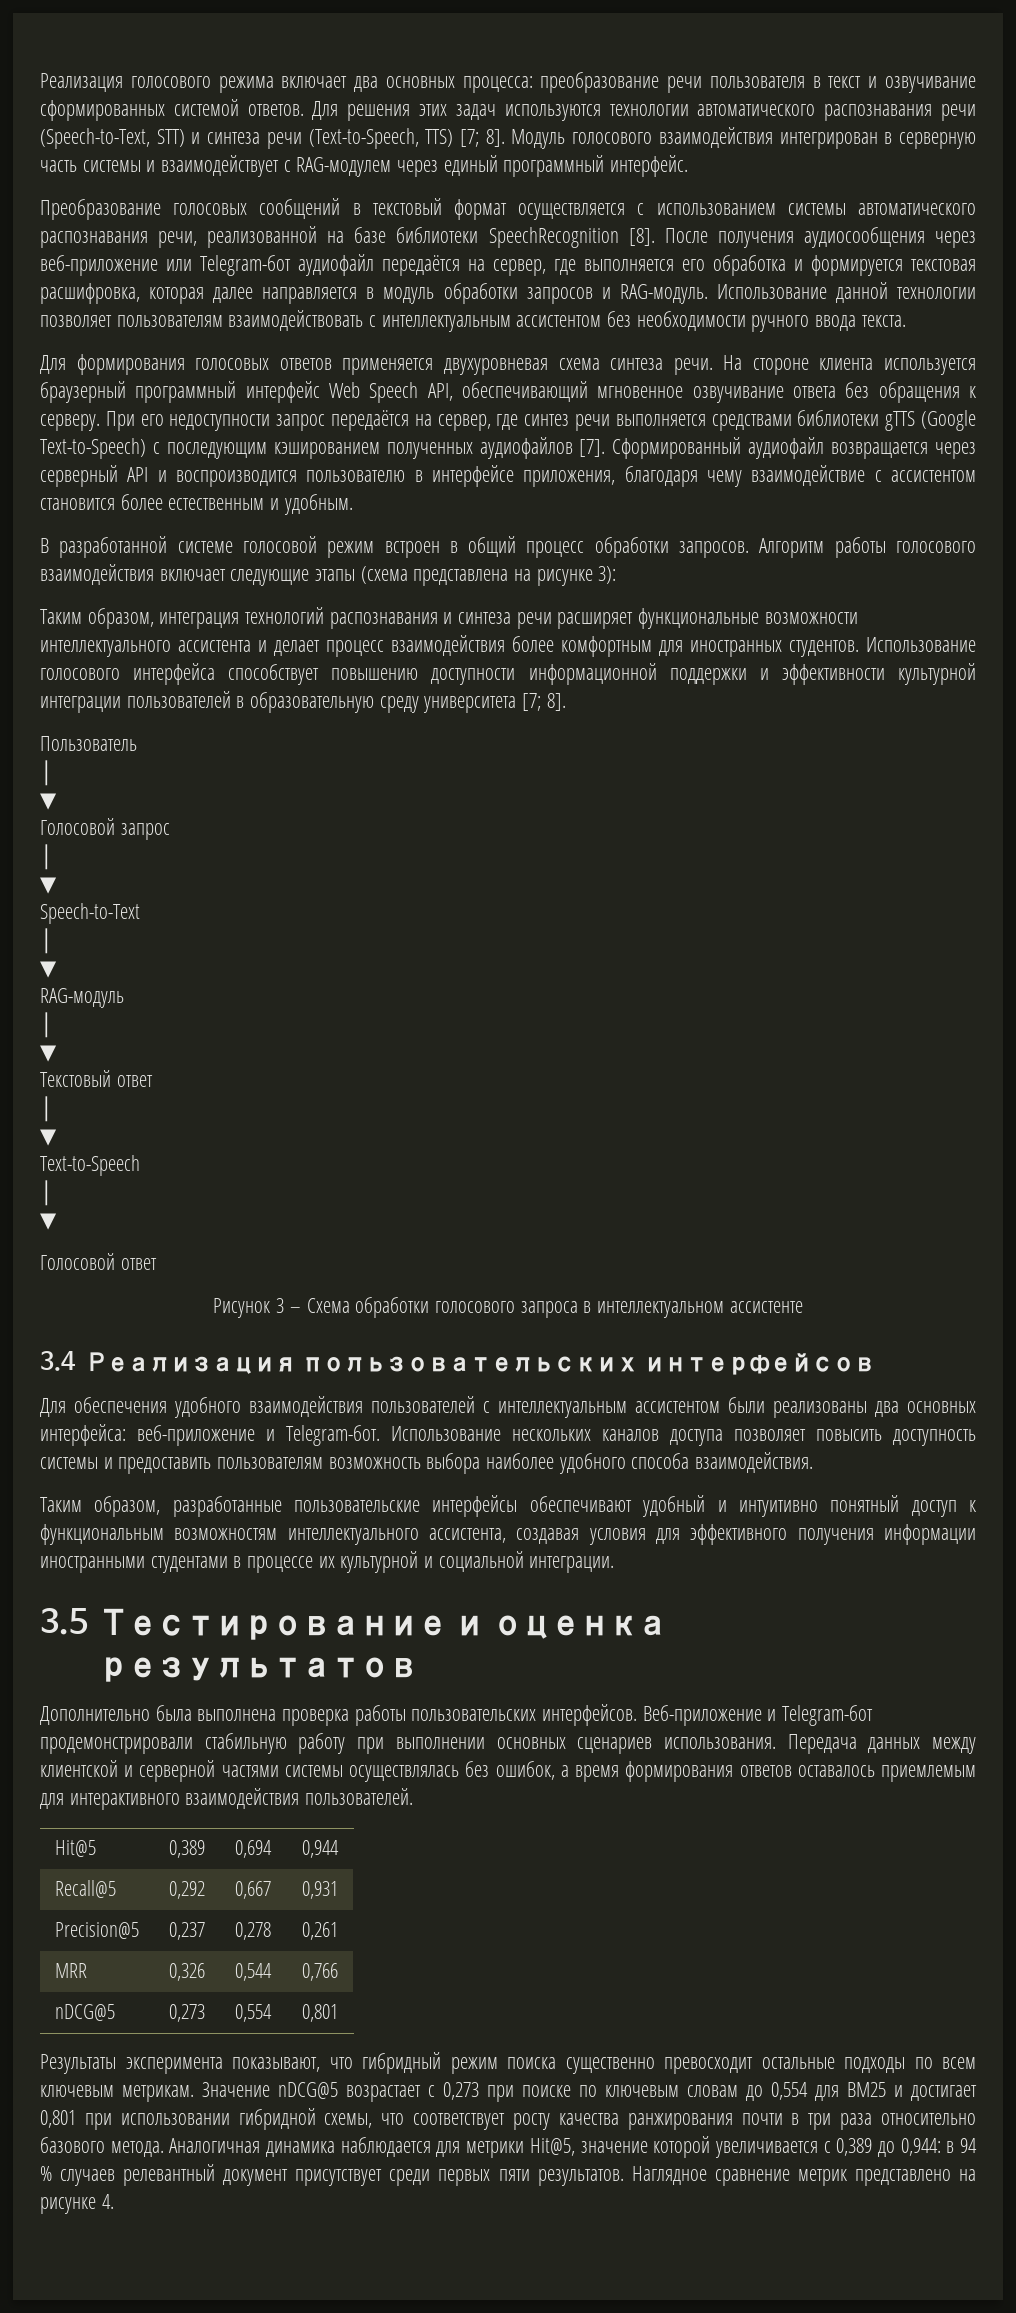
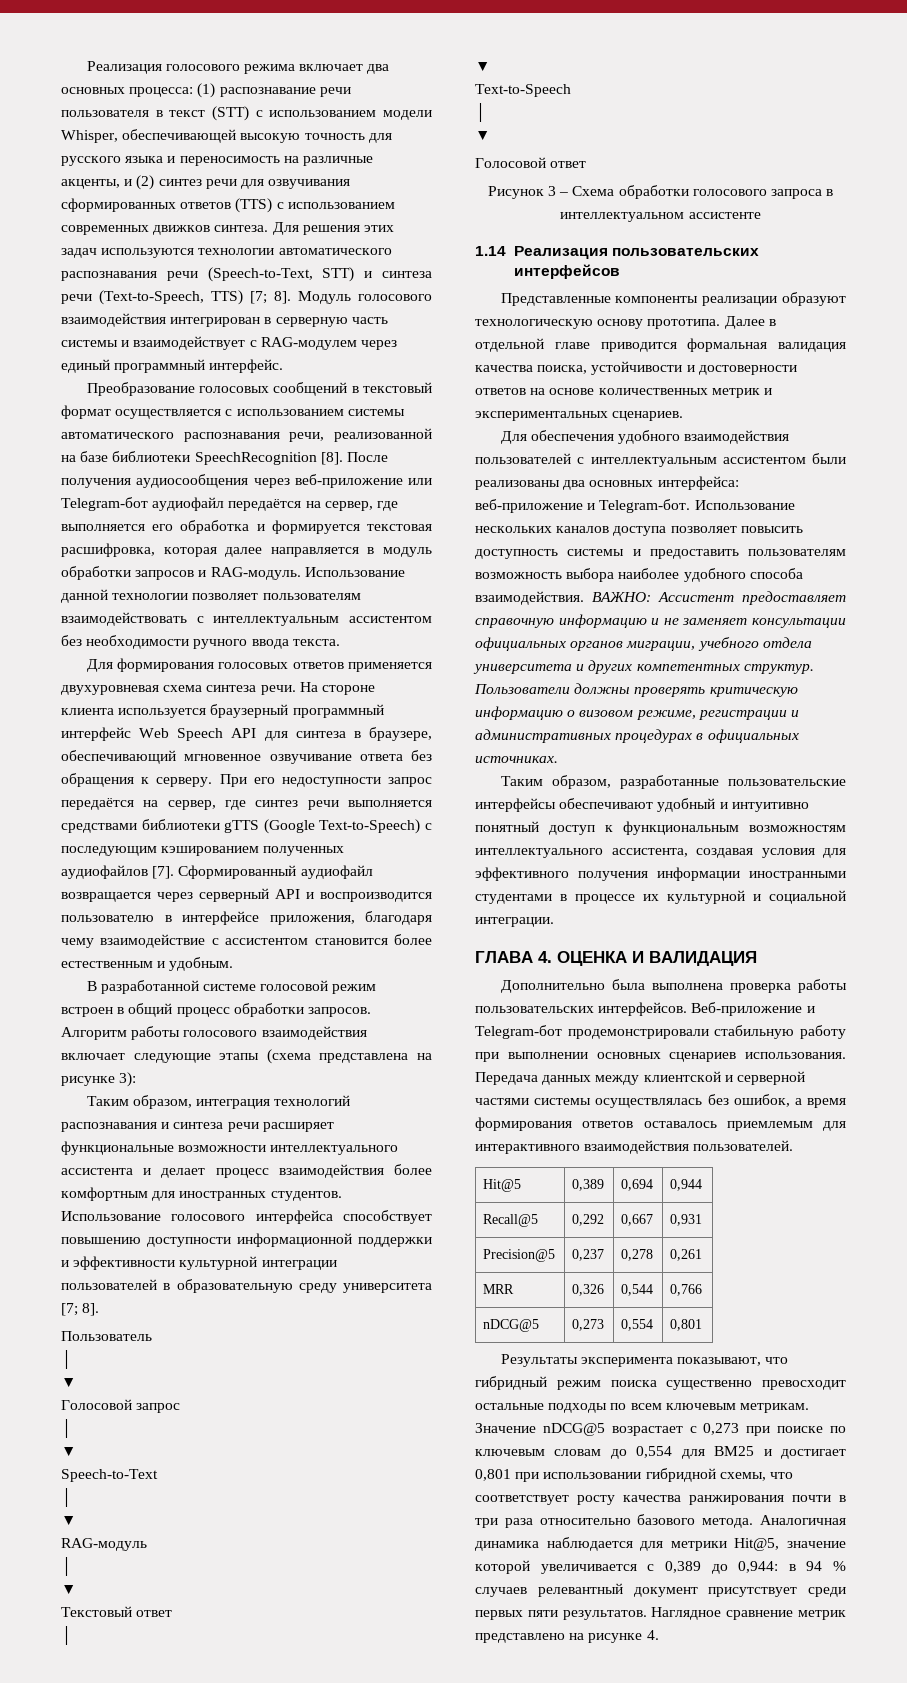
- Реализация голосового режима включает два основных процесса: преобразование речи пользователя в текст и озвучивание сформированных системой ответов.
+ Реализация голосового режима включает два основных процесса: (1) распознавание речи пользователя в текст (STT) с использованием модели Whisper, обеспечивающей высокую точность для русского языка и переносимость на различные акценты, и (2) синтез речи для озвучивания сформированных ответов (TTS) с использованием современных движков синтеза.
- На стороне клиента используется браузерный программный интерфейс Web Speech API, обеспечивающий мгновенное озвучивание ответа без обращения к серверу.
+ На стороне клиента используется браузерный программный интерфейс Web Speech API для синтеза в браузере, обеспечивающий мгновенное озвучивание ответа без обращения к серверу.
- 3.4 Реализация пользовательских интерфейсов
+ 1.14 Реализация пользовательских интерфейсов
+ Представленные компоненты реализации образуют технологическую основу прототипа. Далее в отдельной главе приводится формальная валидация качества поиска, устойчивости и достоверности ответов на основе количественных метрик и экспериментальных сценариев.
+ ВАЖНО: Ассистент предоставляет справочную информацию и не заменяет консультации официальных органов миграции, учебного отдела университета и других компетентных структур. Пользователи должны проверять критическую информацию о визовом режиме, регистрации и административных процедурах в официальных источниках.
- 3.5 Тестирование и оценка результатов
+ ГЛАВА 4. ОЦЕНКА И ВАЛИДАЦИЯ

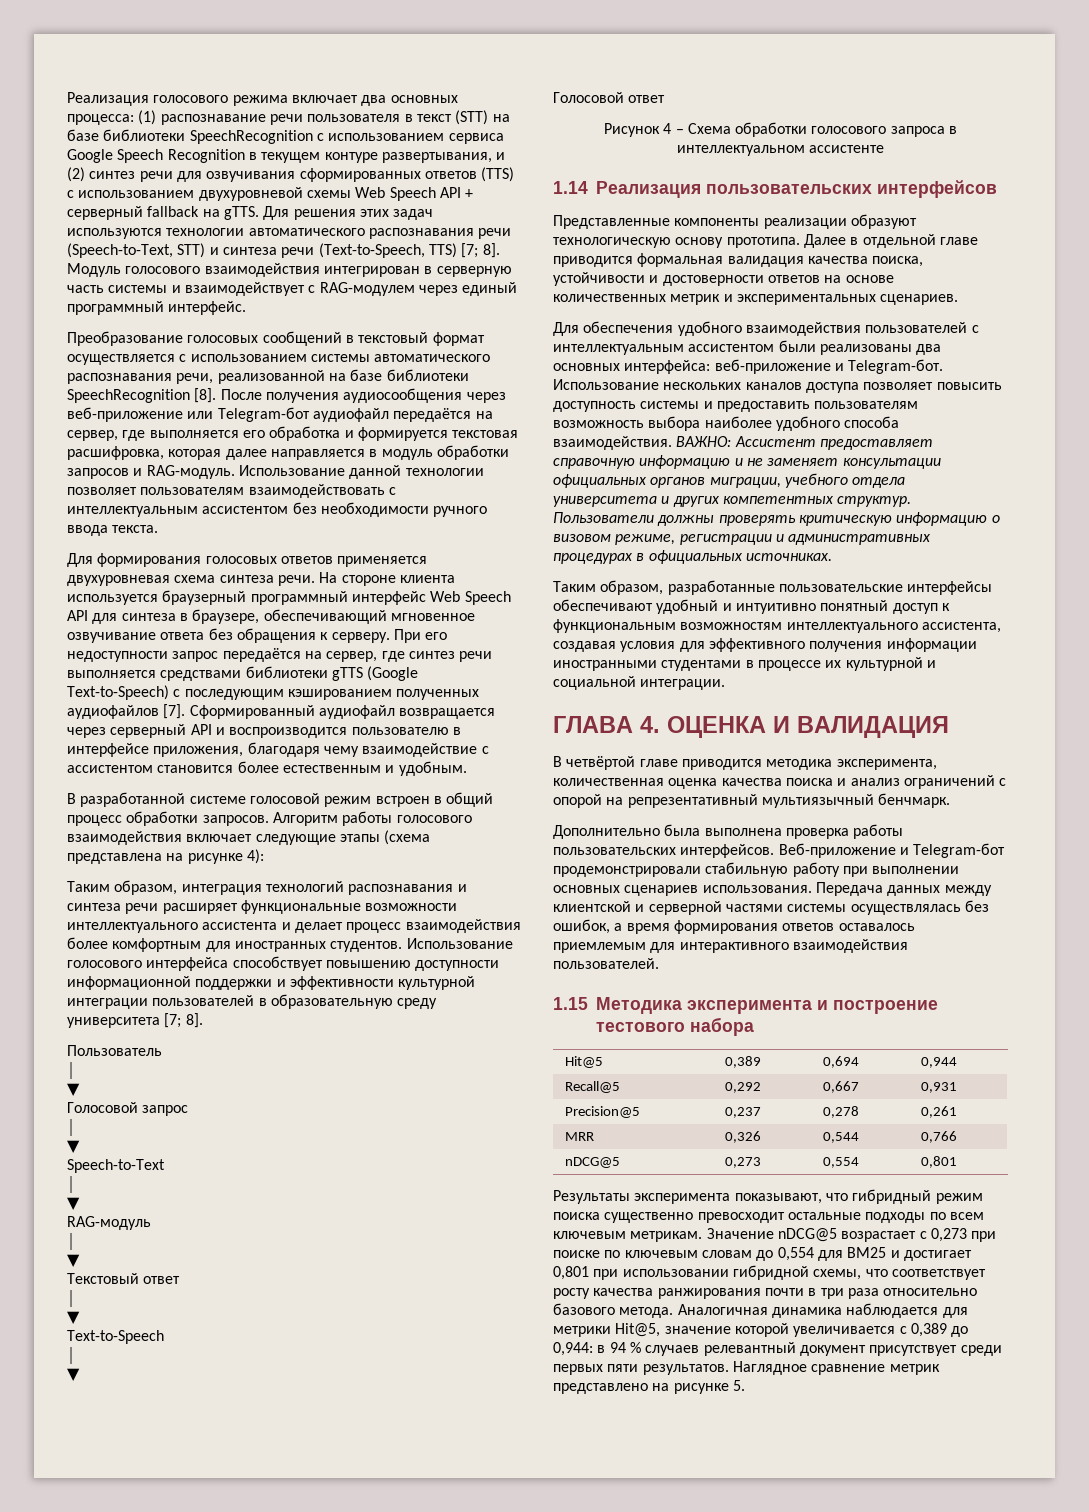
- Реализация голосового режима включает два основных процесса: (1) распознавание речи пользователя в текст (STT) с использованием модели Whisper, обеспечивающей высокую точность для русского языка и переносимость на различные акценты, и (2) синтез речи для озвучивания сформированных ответов (TTS) с использованием современных движков синтеза.
+ Реализация голосового режима включает два основных процесса: (1) распознавание речи пользователя в текст (STT) на базе библиотеки SpeechRecognition с использованием сервиса Google Speech Recognition в текущем контуре развертывания, и (2) синтез речи для озвучивания сформированных ответов (TTS) с использованием двухуровневой схемы Web Speech API + серверный fallback на gTTS.
- Алгоритм работы голосового взаимодействия включает следующие этапы (схема представлена на рисунке 3):
+ Алгоритм работы голосового взаимодействия включает следующие этапы (схема представлена на рисунке 4):
- Рисунок 3 – Схема обработки голосового запроса в интеллектуальном ассистенте
+ Рисунок 4 – Схема обработки голосового запроса в интеллектуальном ассистенте
+ В четвёртой главе приводится методика эксперимента, количественная оценка качества поиска и анализ ограничений с опорой на репрезентативный мультиязычный бенчмарк.
+ 1.15 Методика эксперимента и построение тестового набора
- Наглядное сравнение метрик представлено на рисунке 4.
+ Наглядное сравнение метрик представлено на рисунке 5.

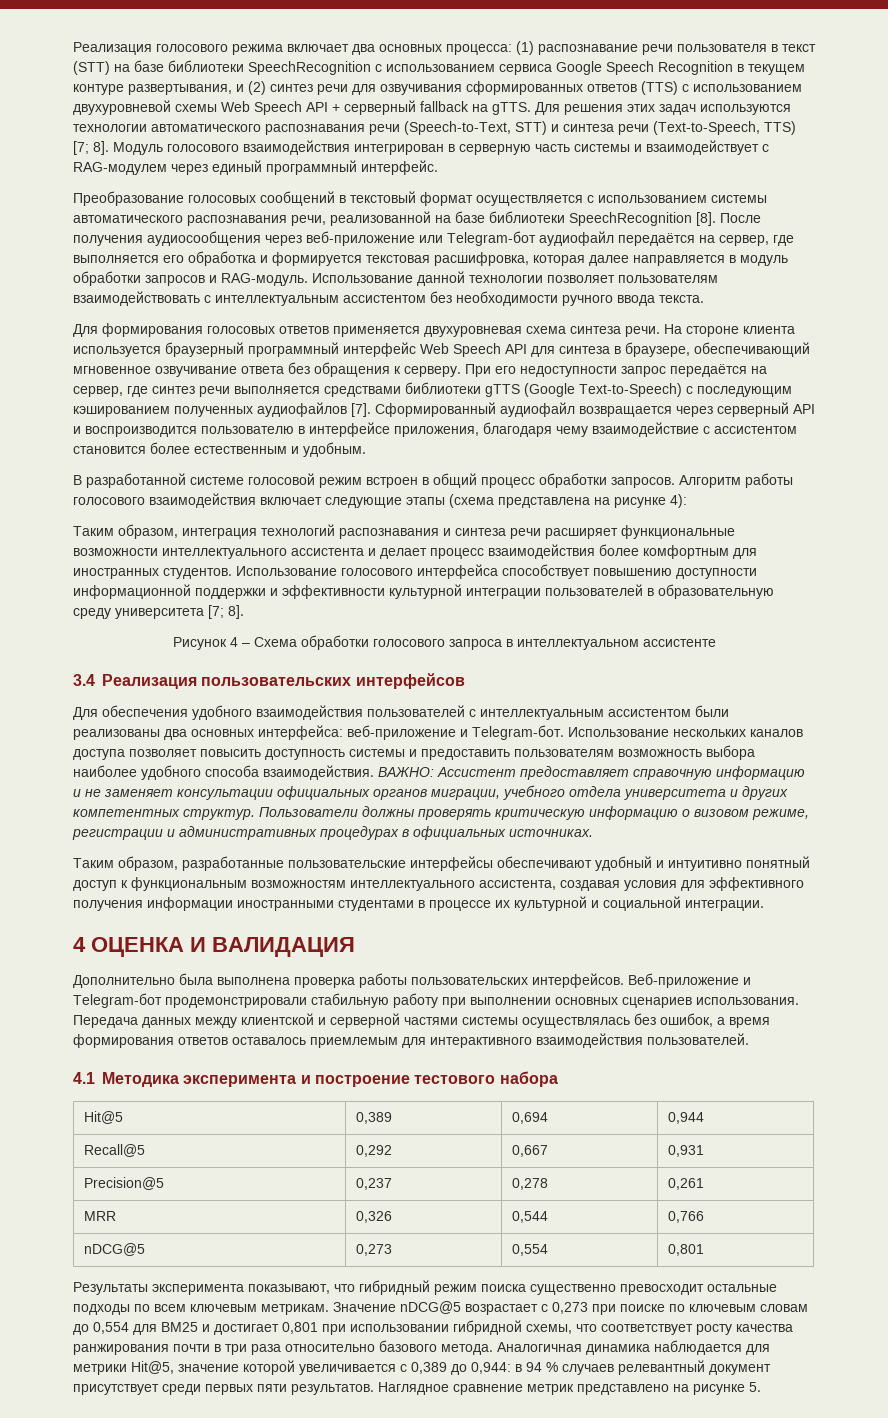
- Пользователь
- │
- ▼
- Голосовой запрос
- │
- ▼
- Speech-to-Text
- │
- ▼
- RAG-модуль
- │
- ▼
- Текстовый ответ
- │
- ▼
- Text-to-Speech
- │
- ▼
- Голосовой ответ
- 1.14 Реализация пользовательских интерфейсов
+ 3.4 Реализация пользовательских интерфейсов
- Представленные компоненты реализации образуют технологическую основу прототипа. Далее в отдельной главе приводится формальная валидация качества поиска, устойчивости и достоверности ответов на основе количественных метрик и экспериментальных сценариев.
- ГЛАВА 4. ОЦЕНКА И ВАЛИДАЦИЯ
+ 4 ОЦЕНКА И ВАЛИДАЦИЯ
- В четвёртой главе приводится методика эксперимента, количественная оценка качества поиска и анализ ограничений с опорой на репрезентативный мультиязычный бенчмарк.
- 1.15 Методика эксперимента и построение тестового набора
+ 4.1 Методика эксперимента и построение тестового набора

